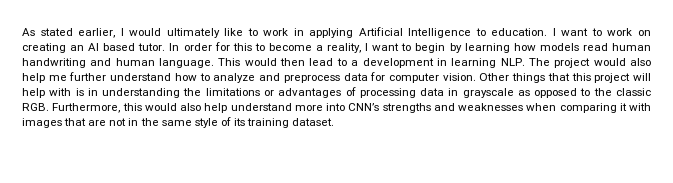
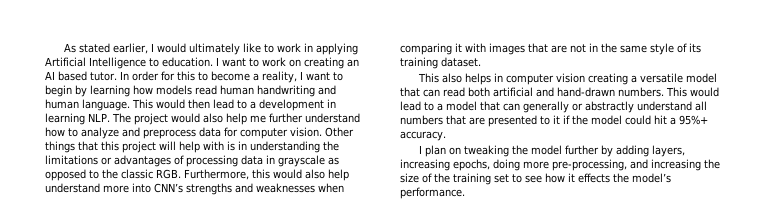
+ This also helps in computer vision creating a versatile model that can read both artificial and hand-drawn numbers. This would lead to a model that can generally or abstractly understand all numbers that are presented to it if the model could hit a 95%+ accuracy.
+ I plan on tweaking the model further by adding layers, increasing epochs, doing more pre-processing, and increasing the size of the training set to see how it effects the model’s performance.

